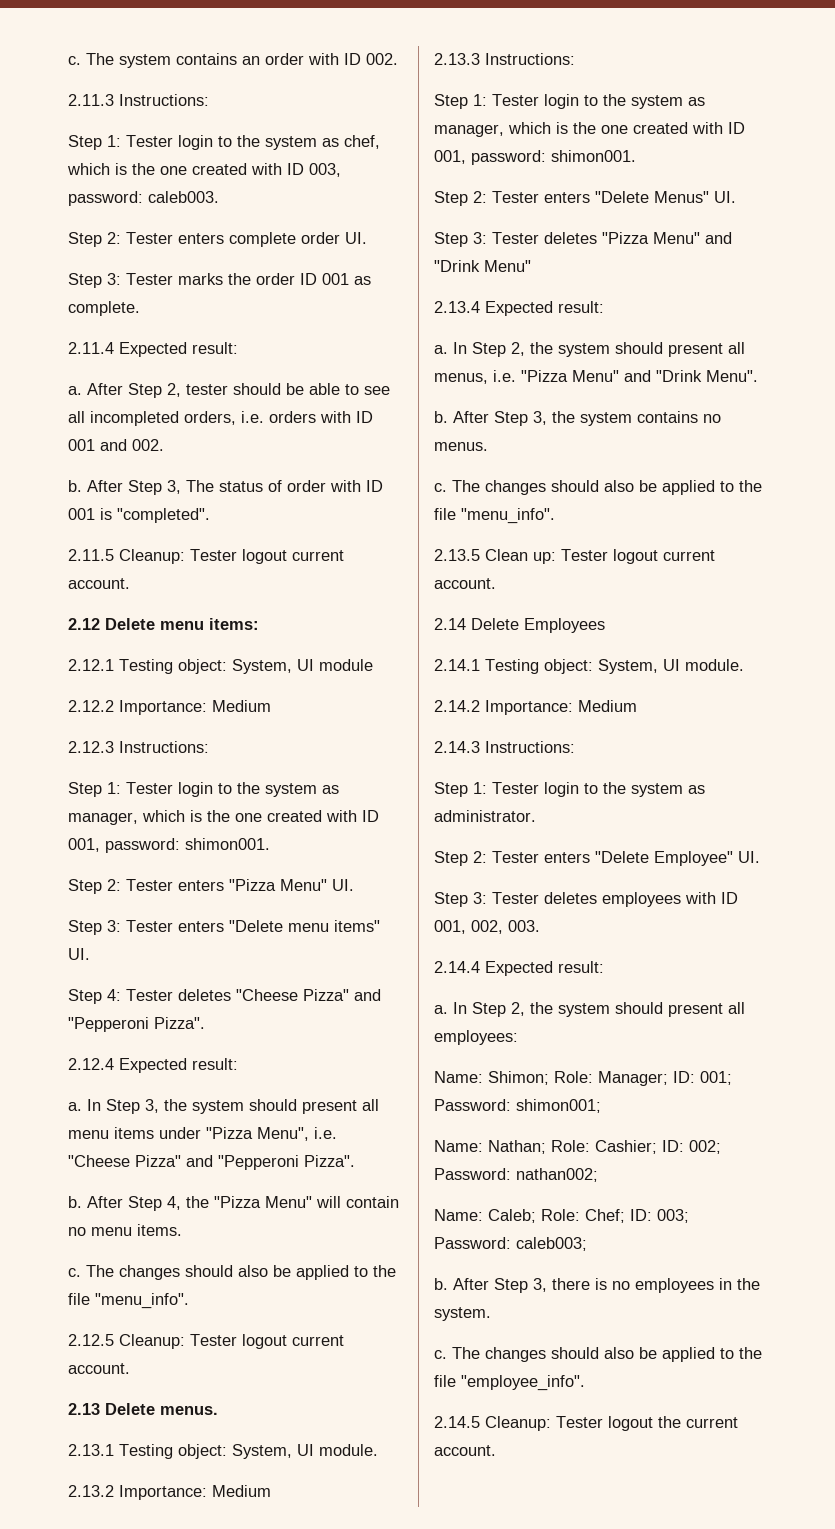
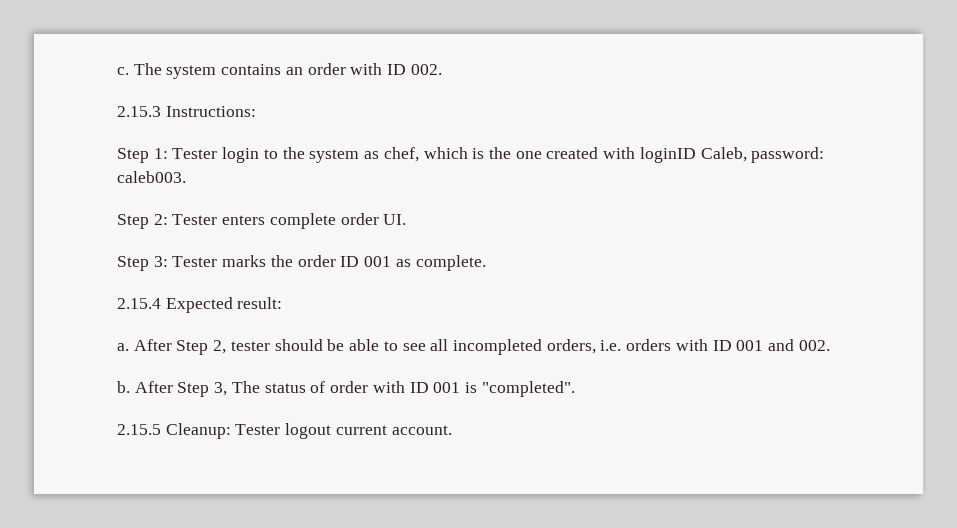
- 2.11.3 Instructions:
+ 2.15.3 Instructions:
- Step 1: Tester login to the system as chef, which is the one created with ID 003, password: caleb003.
+ Step 1: Tester login to the system as chef, which is the one created with loginID Caleb, password: caleb003.
- 2.11.4 Expected result:
+ 2.15.4 Expected result:
- 2.11.5 Cleanup: Tester logout current account.
- 2.12 Delete menu items:
- 2.12.1 Testing object: System, UI module
- 2.12.2 Importance: Medium
- 2.12.3 Instructions:
- Step 1: Tester login to the system as manager, which is the one created with ID 001, password: shimon001.
- Step 2: Tester enters "Pizza Menu" UI.
- Step 3: Tester enters "Delete menu items" UI.
- Step 4: Tester deletes "Cheese Pizza" and "Pepperoni Pizza".
- 2.12.4 Expected result:
- a. In Step 3, the system should present all menu items under "Pizza Menu", i.e. "Cheese Pizza" and "Pepperoni Pizza".
- b. After Step 4, the "Pizza Menu" will contain no menu items.
- c. The changes should also be applied to the file "menu_info".
- 2.12.5 Cleanup: Tester logout current account.
- 2.13 Delete menus.
- 2.13.1 Testing object: System, UI module.
- 2.13.2 Importance: Medium
- 2.13.3 Instructions:
- Step 1: Tester login to the system as manager, which is the one created with ID 001, password: shimon001.
- Step 2: Tester enters "Delete Menus" UI.
- Step 3: Tester deletes "Pizza Menu" and "Drink Menu"
- 2.13.4 Expected result:
- a. In Step 2, the system should present all menus, i.e. "Pizza Menu" and "Drink Menu".
- b. After Step 3, the system contains no menus.
- c. The changes should also be applied to the file "menu_info".
- 2.13.5 Clean up: Tester logout current account.
- 2.14 Delete Employees
- 2.14.1 Testing object: System, UI module.
- 2.14.2 Importance: Medium
- 2.14.3 Instructions:
- Step 1: Tester login to the system as administrator.
- Step 2: Tester enters "Delete Employee" UI.
- Step 3: Tester deletes employees with ID 001, 002, 003.
- 2.14.4 Expected result:
- a. In Step 2, the system should present all employees:
- Name: Shimon; Role: Manager; ID: 001; Password: shimon001;
- Name: Nathan; Role: Cashier; ID: 002; Password: nathan002;
- Name: Caleb; Role: Chef; ID: 003; Password: caleb003;
- b. After Step 3, there is no employees in the system.
- c. The changes should also be applied to the file "employee_info".
- 2.14.5 Cleanup: Tester logout the current account.
+ 2.15.5 Cleanup: Tester logout current account.

